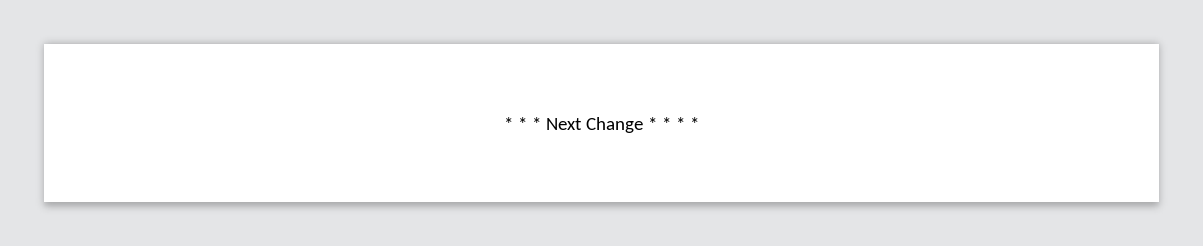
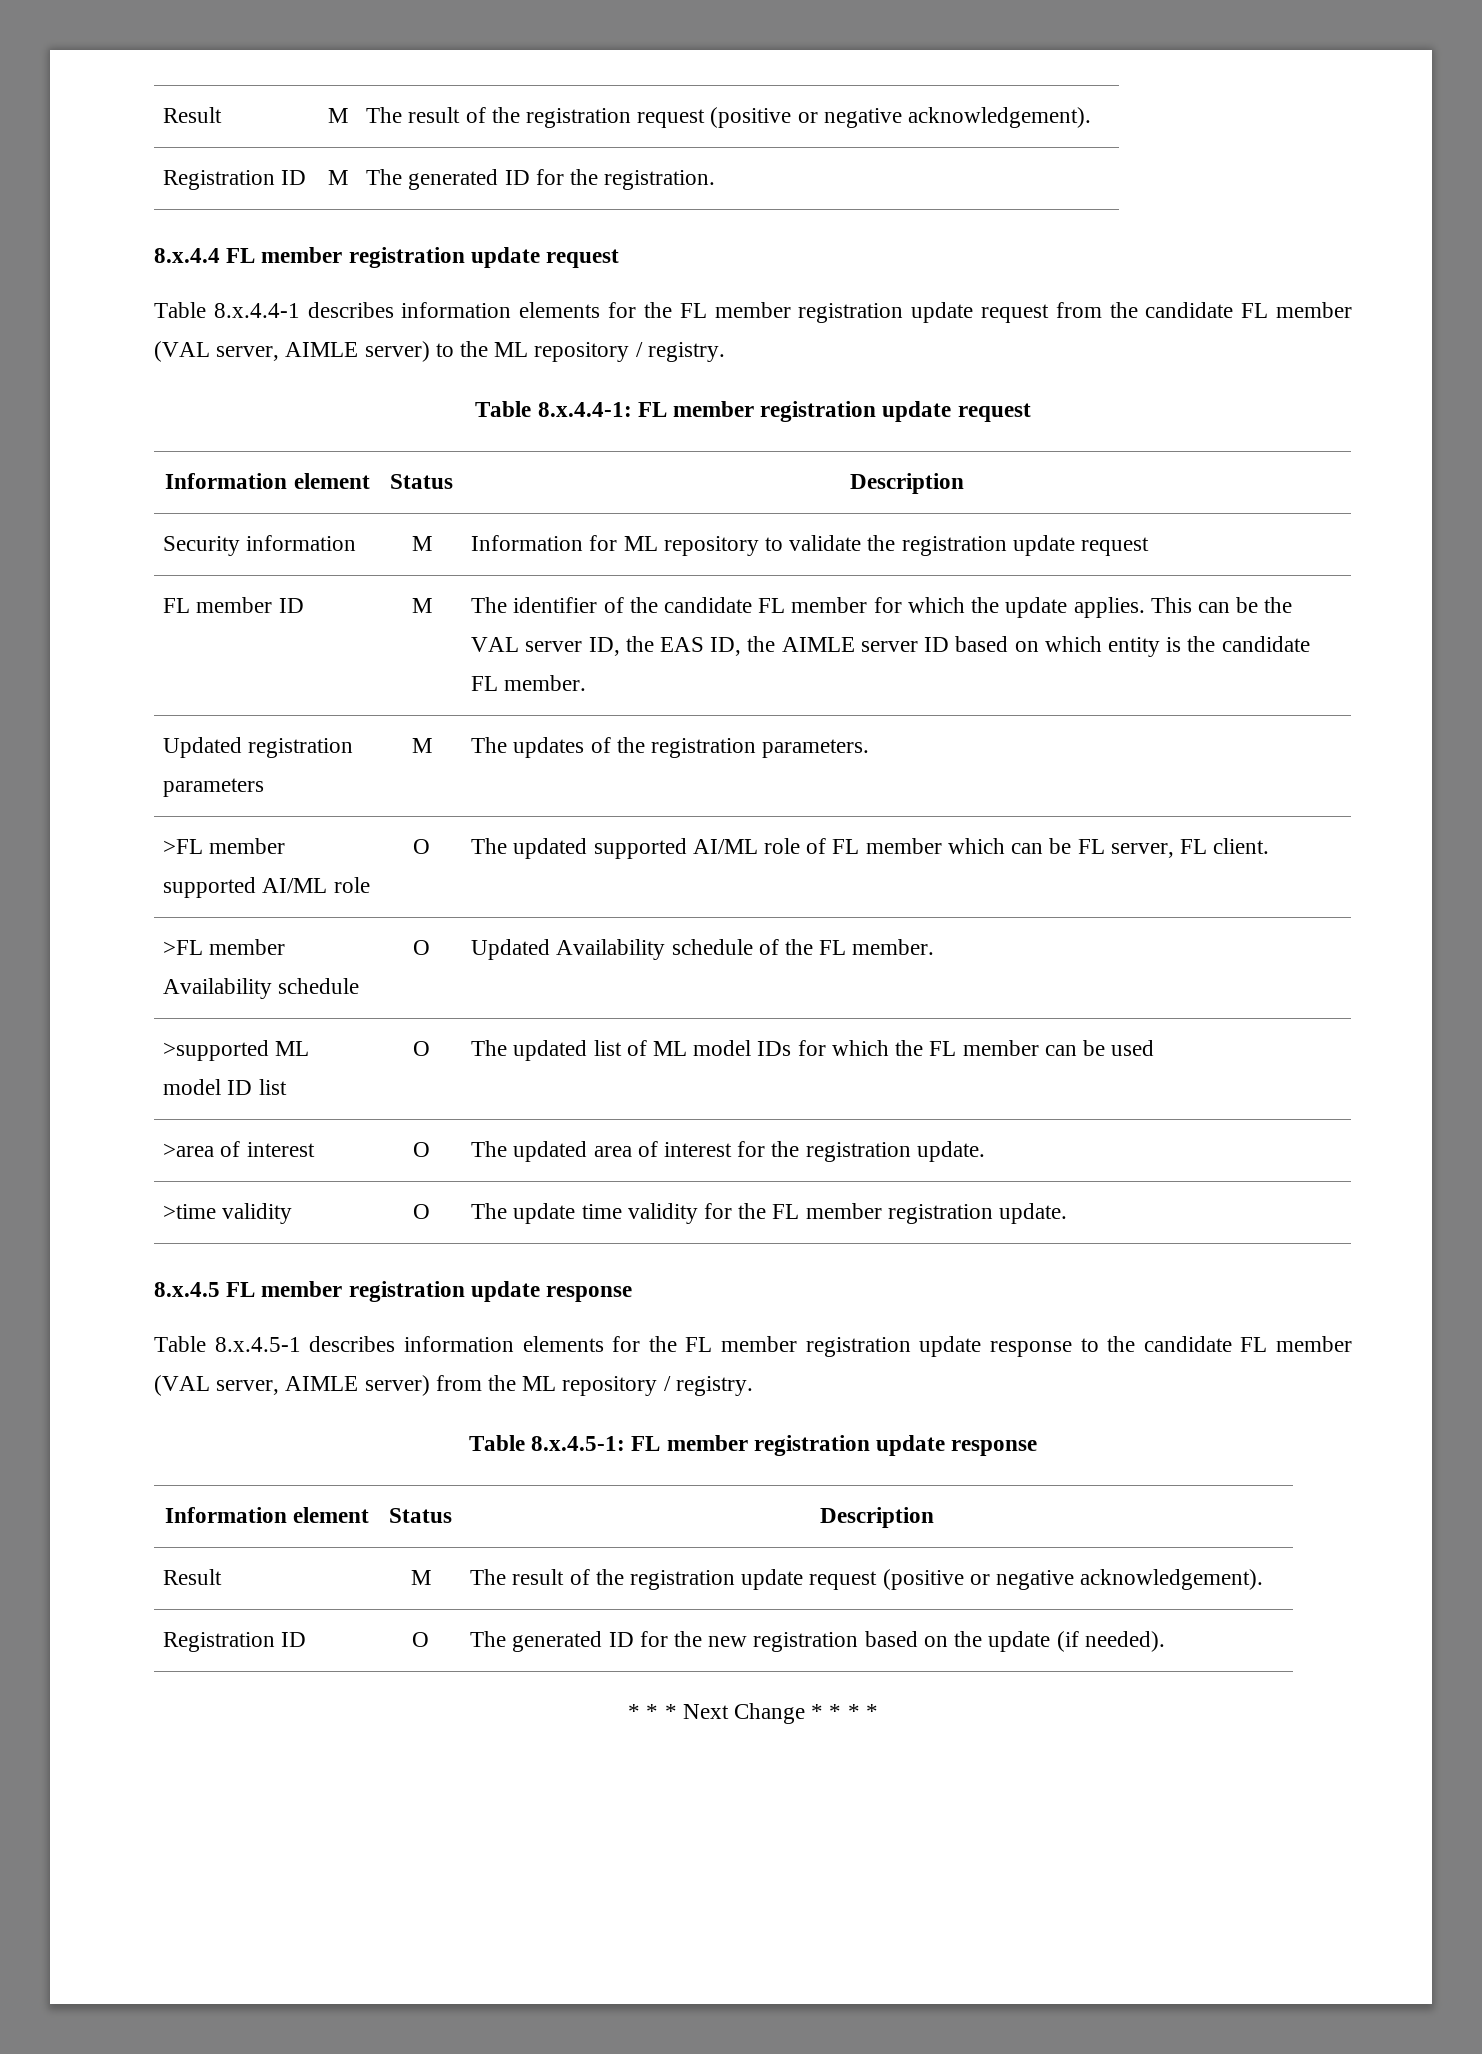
+ Result | M | The result of the registration request (positive or negative acknowledgement).
+ Registration ID | M | The generated ID for the registration.
+ 8.x.4.4 FL member registration update request
+ Table 8.x.4.4-1 describes information elements for the FL member registration update request from the candidate FL member (VAL server, AIMLE server) to the ML repository / registry.
+ Table 8.x.4.4-1: FL member registration update request
+ Information element | Status | Description
+ Security information | M | Information for ML repository to validate the registration update request
+ FL member ID | M | The identifier of the candidate FL member for which the update applies. This can be the VAL server ID, the EAS ID, the AIMLE server ID based on which entity is the candidate FL member.
+ Updated registration parameters | M | The updates of the registration parameters.
+ >FL member supported AI/ML role | O | The updated supported AI/ML role of FL member which can be FL server, FL client.
+ >FL member Availability schedule | O | Updated Availability schedule of the FL member.
+ >supported ML model ID list | O | The updated list of ML model IDs for which the FL member can be used
+ >area of interest | O | The updated area of interest for the registration update.
+ >time validity | O | The update time validity for the FL member registration update.
+ 8.x.4.5 FL member registration update response
+ Table 8.x.4.5-1 describes information elements for the FL member registration update response to the candidate FL member (VAL server, AIMLE server) from the ML repository / registry.
+ Table 8.x.4.5-1: FL member registration update response
+ Information element | Status | Description
+ Result | M | The result of the registration update request (positive or negative acknowledgement).
+ Registration ID | O | The generated ID for the new registration based on the update (if needed).

